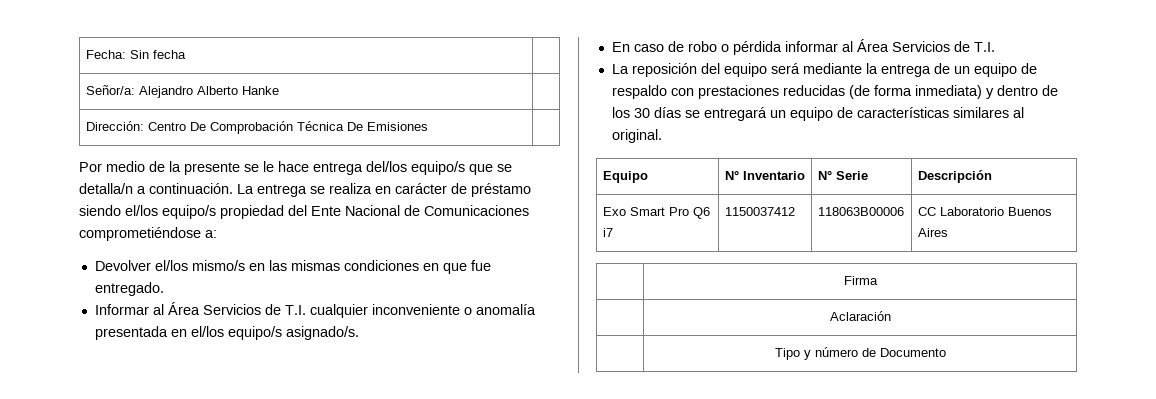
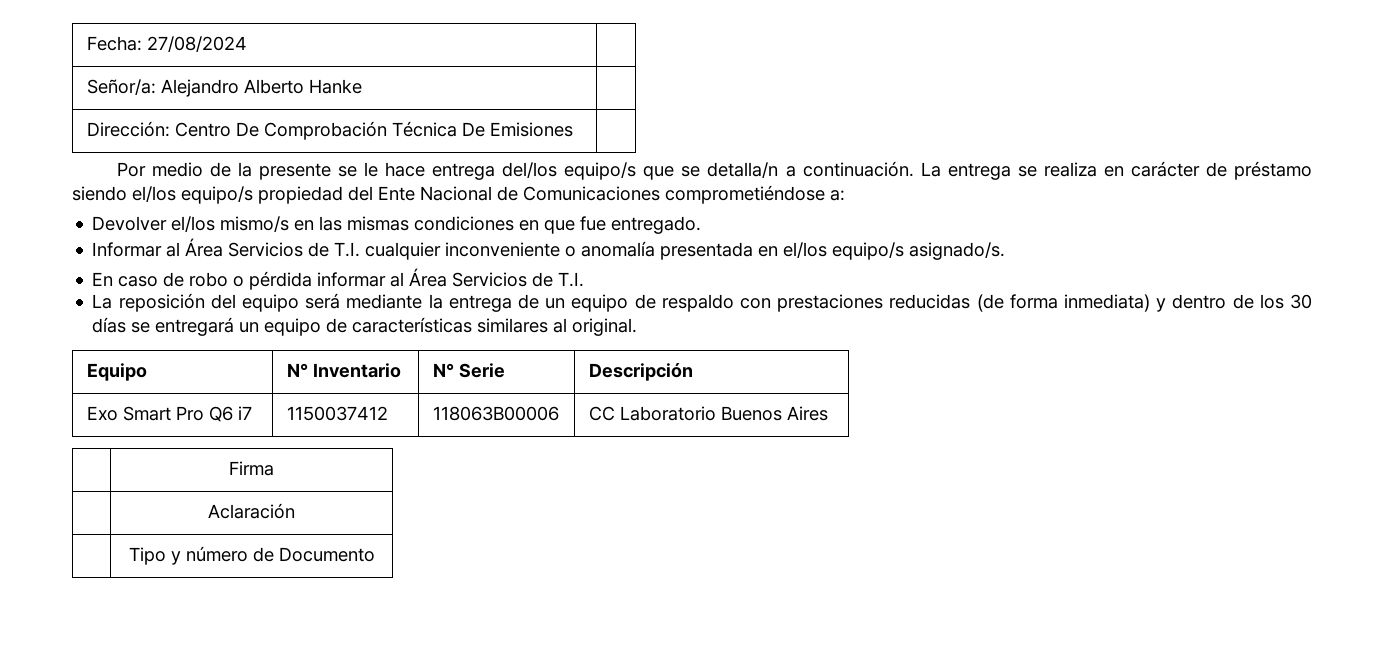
- Fecha: Sin fecha |
+ Fecha: 27/08/2024 |

